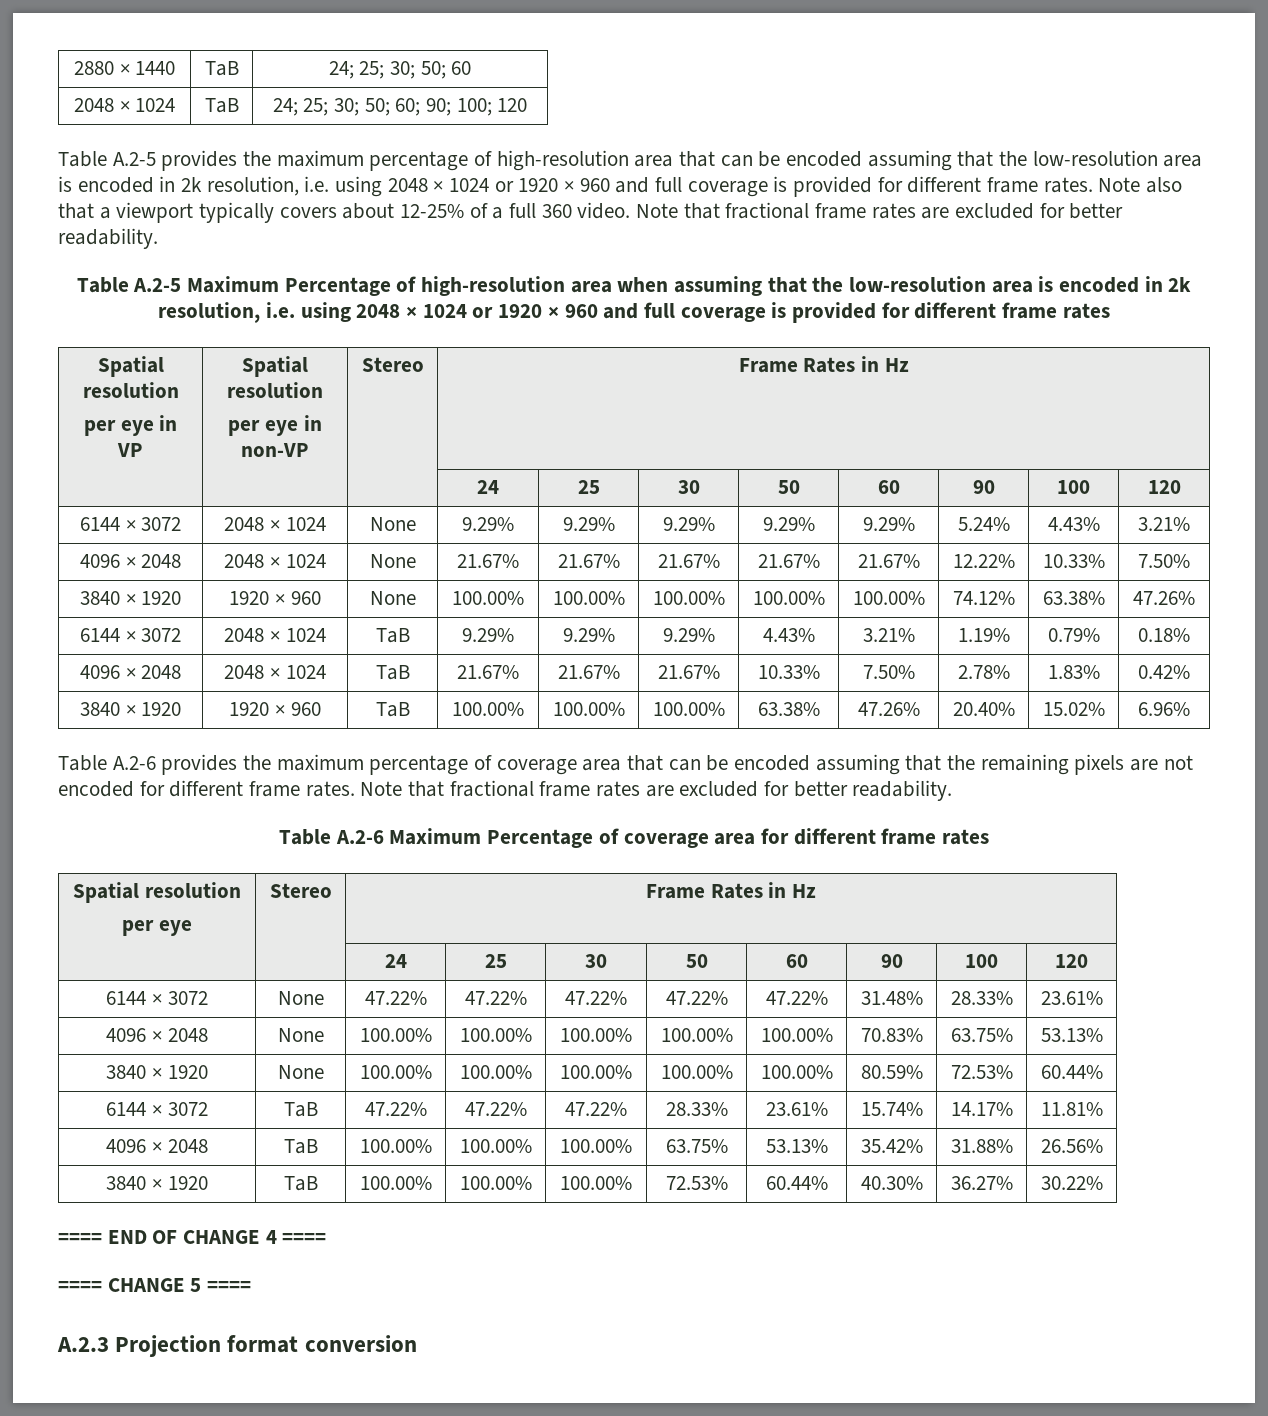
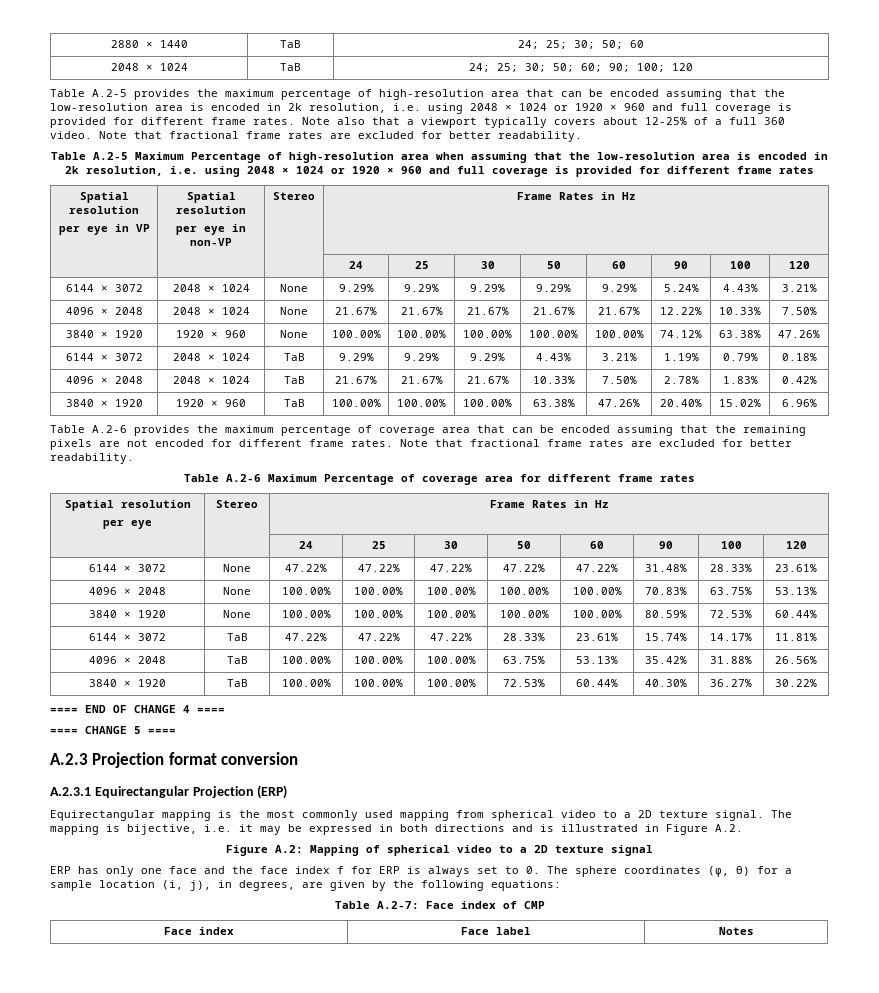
+ A.2.3.1 Equirectangular Projection (ERP)
+ Equirectangular mapping is the most commonly used mapping from spherical video to a 2D texture signal. The mapping is bijective, i.e. it may be expressed in both directions and is illustrated in Figure A.2.
+ Figure A.2: Mapping of spherical video to a 2D texture signal
+ ERP has only one face and the face index f for ERP is always set to 0. The sphere coordinates (ϕ, θ) for a sample location (i, j), in degrees, are given by the following equations:
+ Table A.2-7: Face index of CMP
+ Face index | Face label | Notes

